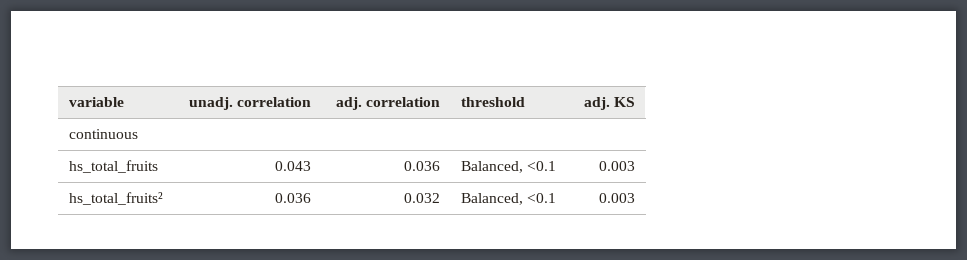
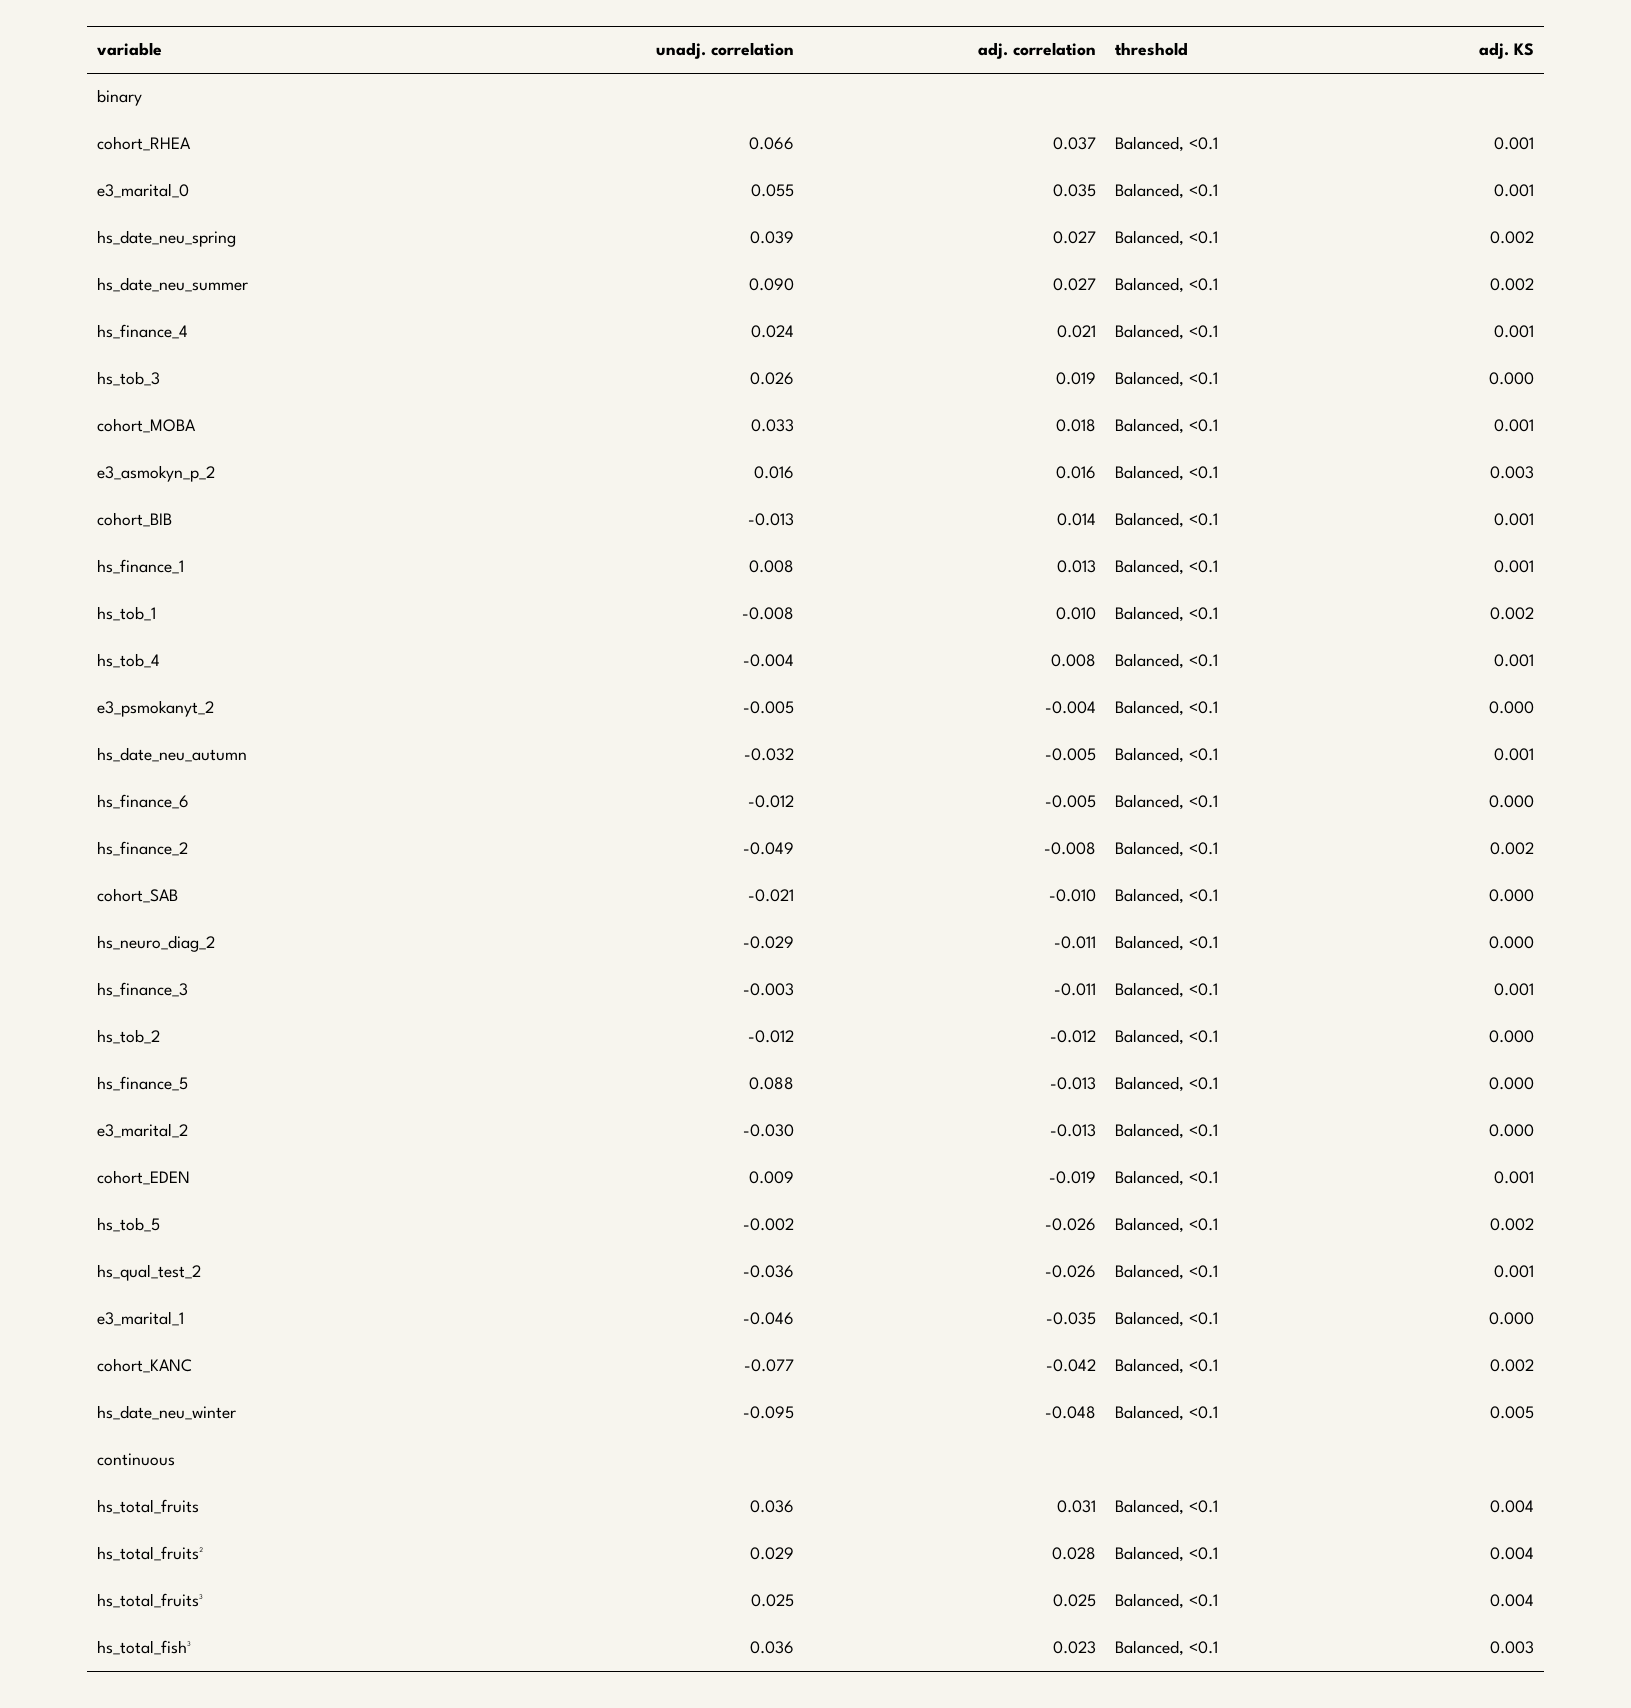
+ binary
+ cohort_RHEA | 0.066 | 0.037 | Balanced, <0.1 | 0.001
+ e3_marital_0 | 0.055 | 0.035 | Balanced, <0.1 | 0.001
+ hs_date_neu_spring | 0.039 | 0.027 | Balanced, <0.1 | 0.002
+ hs_date_neu_summer | 0.090 | 0.027 | Balanced, <0.1 | 0.002
+ hs_finance_4 | 0.024 | 0.021 | Balanced, <0.1 | 0.001
+ hs_tob_3 | 0.026 | 0.019 | Balanced, <0.1 | 0.000
+ cohort_MOBA | 0.033 | 0.018 | Balanced, <0.1 | 0.001
+ e3_asmokyn_p_2 | 0.016 | 0.016 | Balanced, <0.1 | 0.003
+ cohort_BIB | -0.013 | 0.014 | Balanced, <0.1 | 0.001
+ hs_finance_1 | 0.008 | 0.013 | Balanced, <0.1 | 0.001
+ hs_tob_1 | -0.008 | 0.010 | Balanced, <0.1 | 0.002
+ hs_tob_4 | -0.004 | 0.008 | Balanced, <0.1 | 0.001
+ e3_psmokanyt_2 | -0.005 | -0.004 | Balanced, <0.1 | 0.000
+ hs_date_neu_autumn | -0.032 | -0.005 | Balanced, <0.1 | 0.001
+ hs_finance_6 | -0.012 | -0.005 | Balanced, <0.1 | 0.000
+ hs_finance_2 | -0.049 | -0.008 | Balanced, <0.1 | 0.002
+ cohort_SAB | -0.021 | -0.010 | Balanced, <0.1 | 0.000
+ hs_neuro_diag_2 | -0.029 | -0.011 | Balanced, <0.1 | 0.000
+ hs_finance_3 | -0.003 | -0.011 | Balanced, <0.1 | 0.001
+ hs_tob_2 | -0.012 | -0.012 | Balanced, <0.1 | 0.000
+ hs_finance_5 | 0.088 | -0.013 | Balanced, <0.1 | 0.000
+ e3_marital_2 | -0.030 | -0.013 | Balanced, <0.1 | 0.000
+ cohort_EDEN | 0.009 | -0.019 | Balanced, <0.1 | 0.001
+ hs_tob_5 | -0.002 | -0.026 | Balanced, <0.1 | 0.002
+ hs_qual_test_2 | -0.036 | -0.026 | Balanced, <0.1 | 0.001
+ e3_marital_1 | -0.046 | -0.035 | Balanced, <0.1 | 0.000
+ cohort_KANC | -0.077 | -0.042 | Balanced, <0.1 | 0.002
+ hs_date_neu_winter | -0.095 | -0.048 | Balanced, <0.1 | 0.005
  continuous
- hs_total_fruits | 0.043 | 0.036 | Balanced, <0.1 | 0.003
- hs_total_fruits² | 0.036 | 0.032 | Balanced, <0.1 | 0.003
+ hs_total_fruits | 0.036 | 0.031 | Balanced, <0.1 | 0.004
+ hs_total_fruits² | 0.029 | 0.028 | Balanced, <0.1 | 0.004
+ hs_total_fruits³ | 0.025 | 0.025 | Balanced, <0.1 | 0.004
+ hs_total_fish³ | 0.036 | 0.023 | Balanced, <0.1 | 0.003

